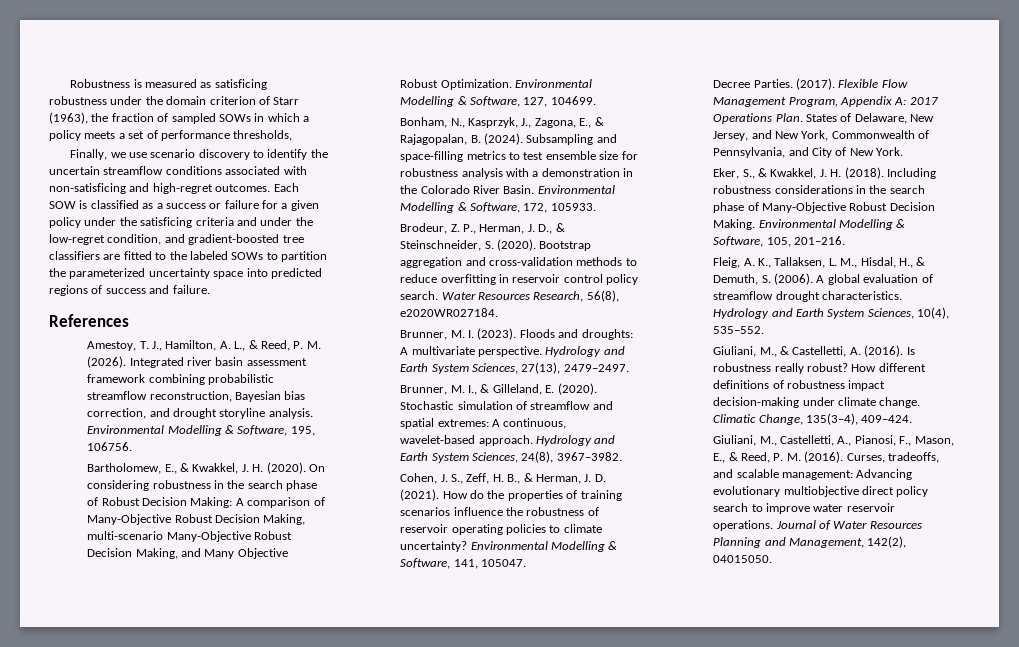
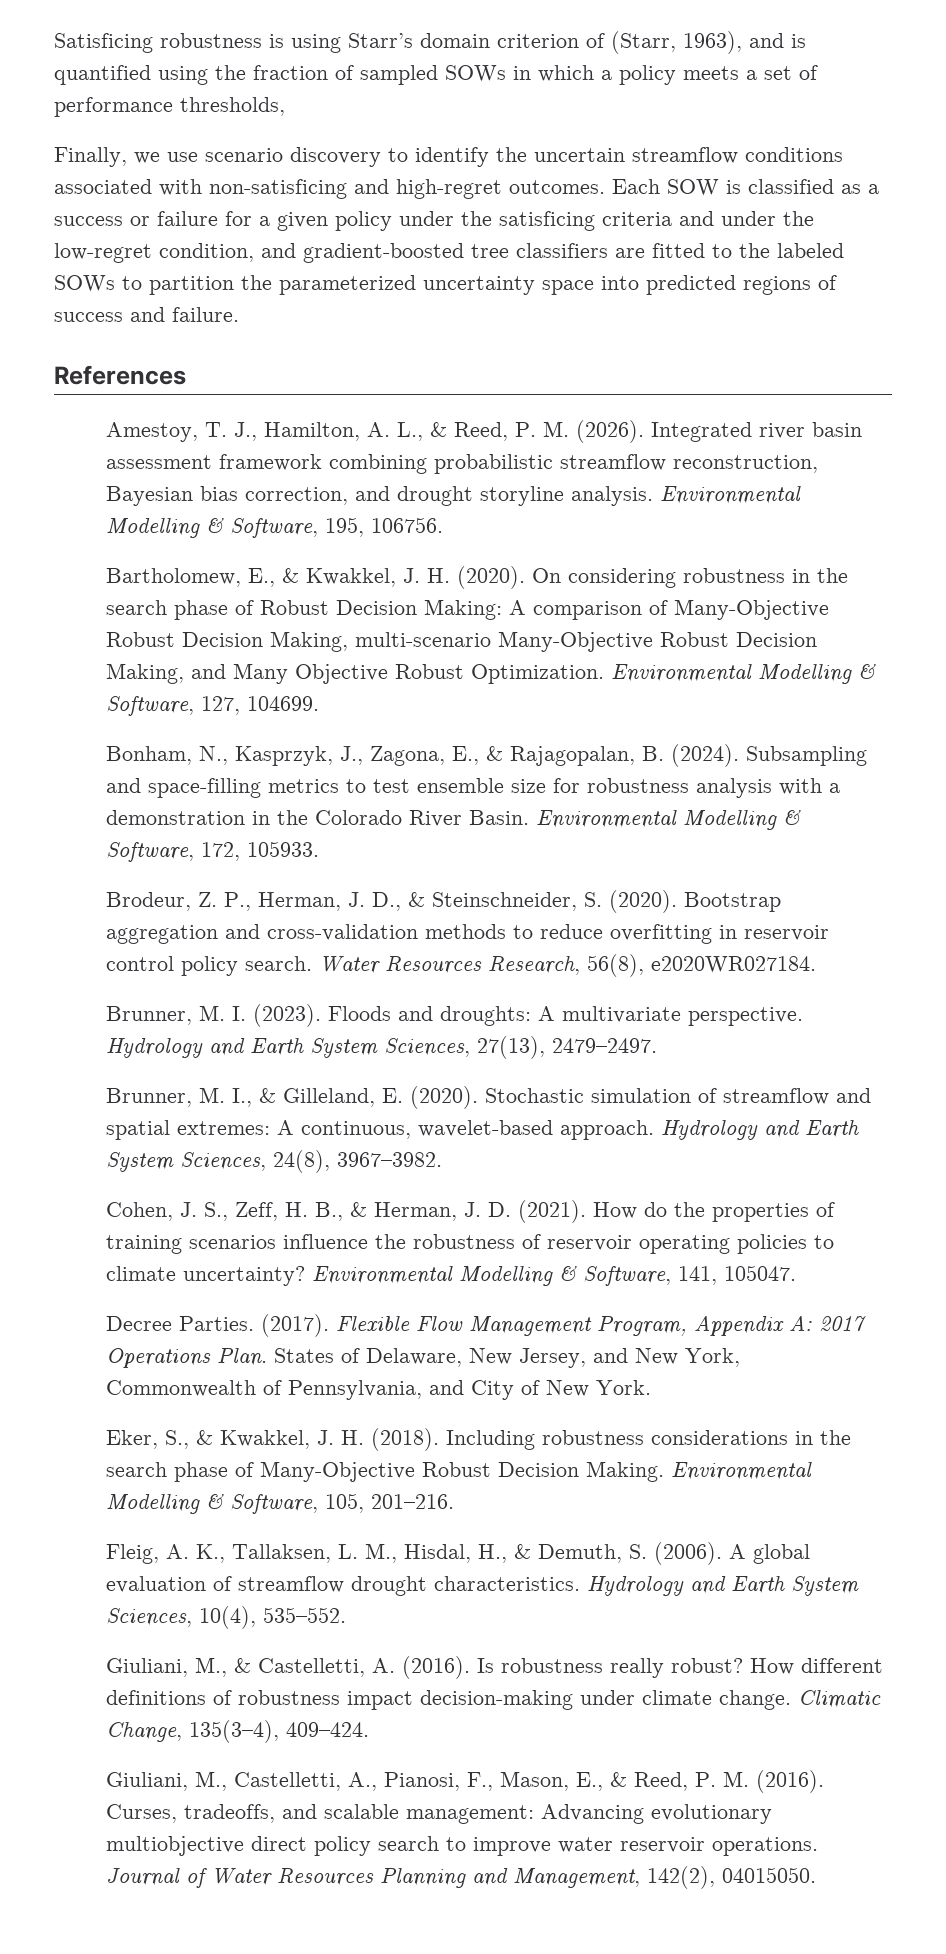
- Robustness is measured as satisficing robustness under the domain criterion of Starr (1963), the fraction of sampled SOWs in which a policy meets a set of performance thresholds,
+ Satisficing robustness is using Starr’s domain criterion of (Starr, 1963), and is quantified using the fraction of sampled SOWs in which a policy meets a set of performance thresholds,

